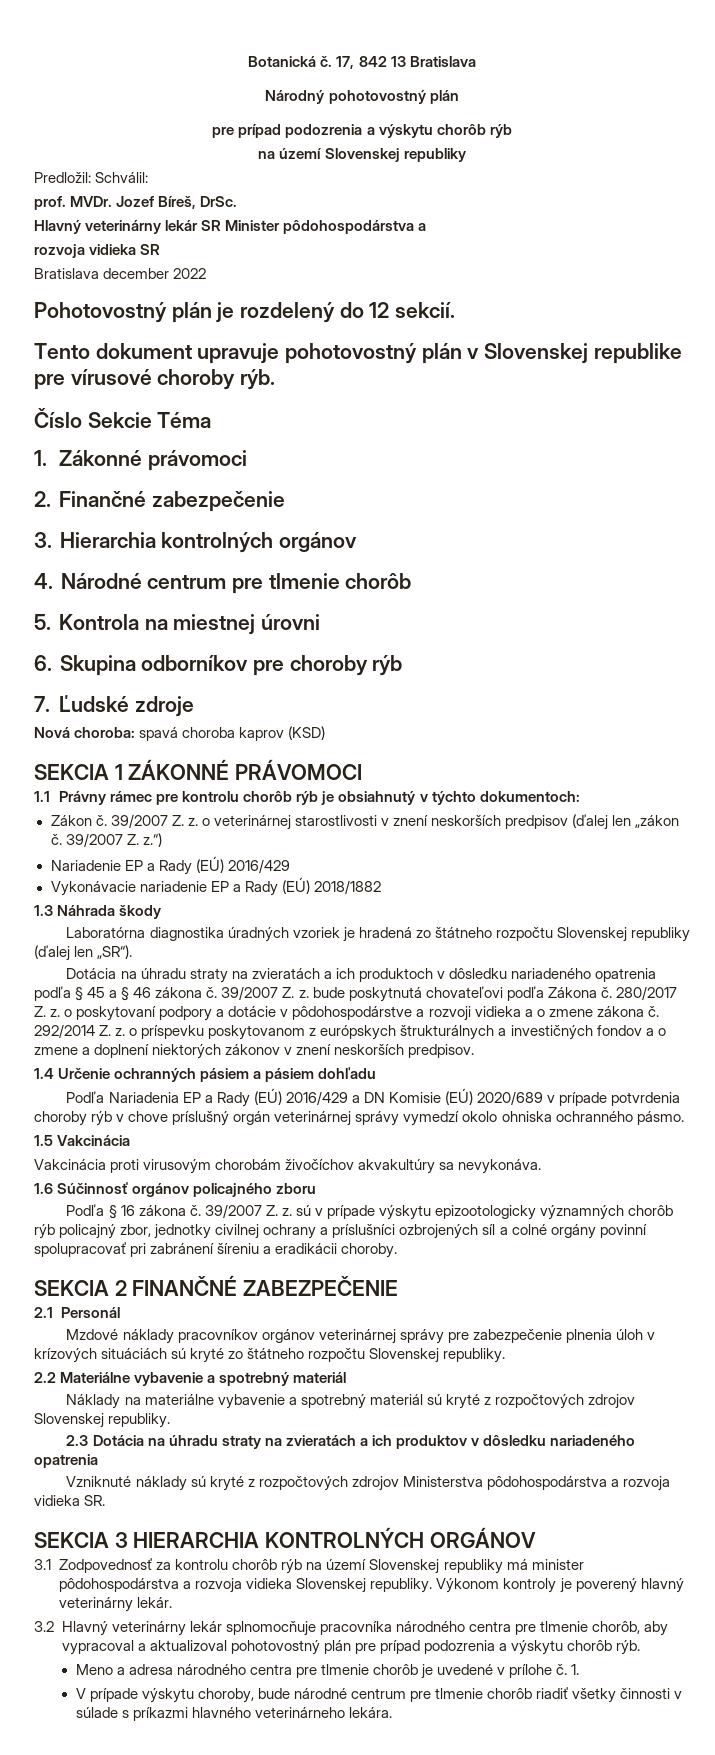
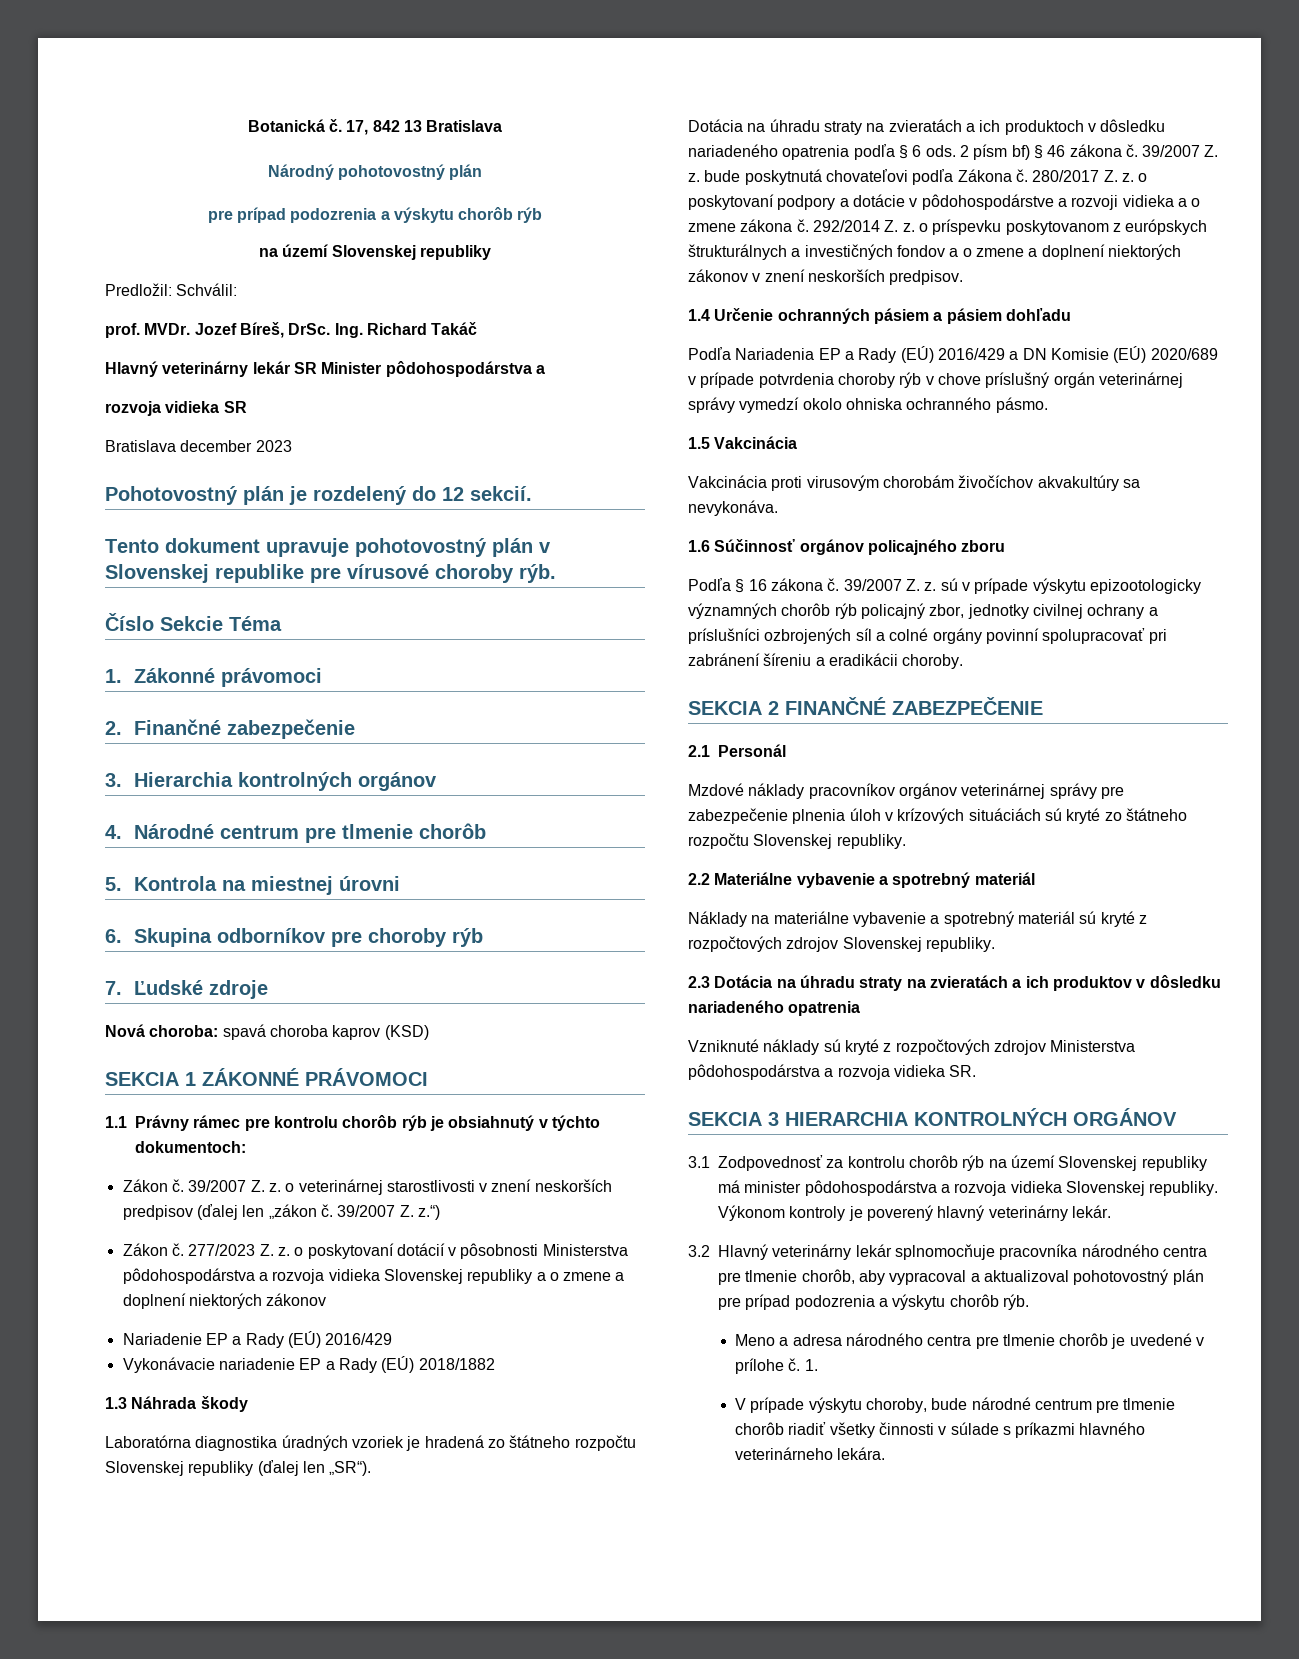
+ Ing. Richard Takáč
- Bratislava december 2022
+ Bratislava december 2023
+ Zákon č. 277/2023 Z. z. o poskytovaní dotácií v pôsobnosti Ministerstva pôdohospodárstva a rozvoja vidieka Slovenskej republiky a o zmene a doplnení niektorých zákonov
- Dotácia na úhradu straty na zvieratách a ich produktoch v dôsledku nariadeného opatrenia podľa § 45 a § 46 zákona č.
+ Dotácia na úhradu straty na zvieratách a ich produktoch v dôsledku nariadeného opatrenia podľa § 6 ods. 2 písm bf) § 46 zákona č.

